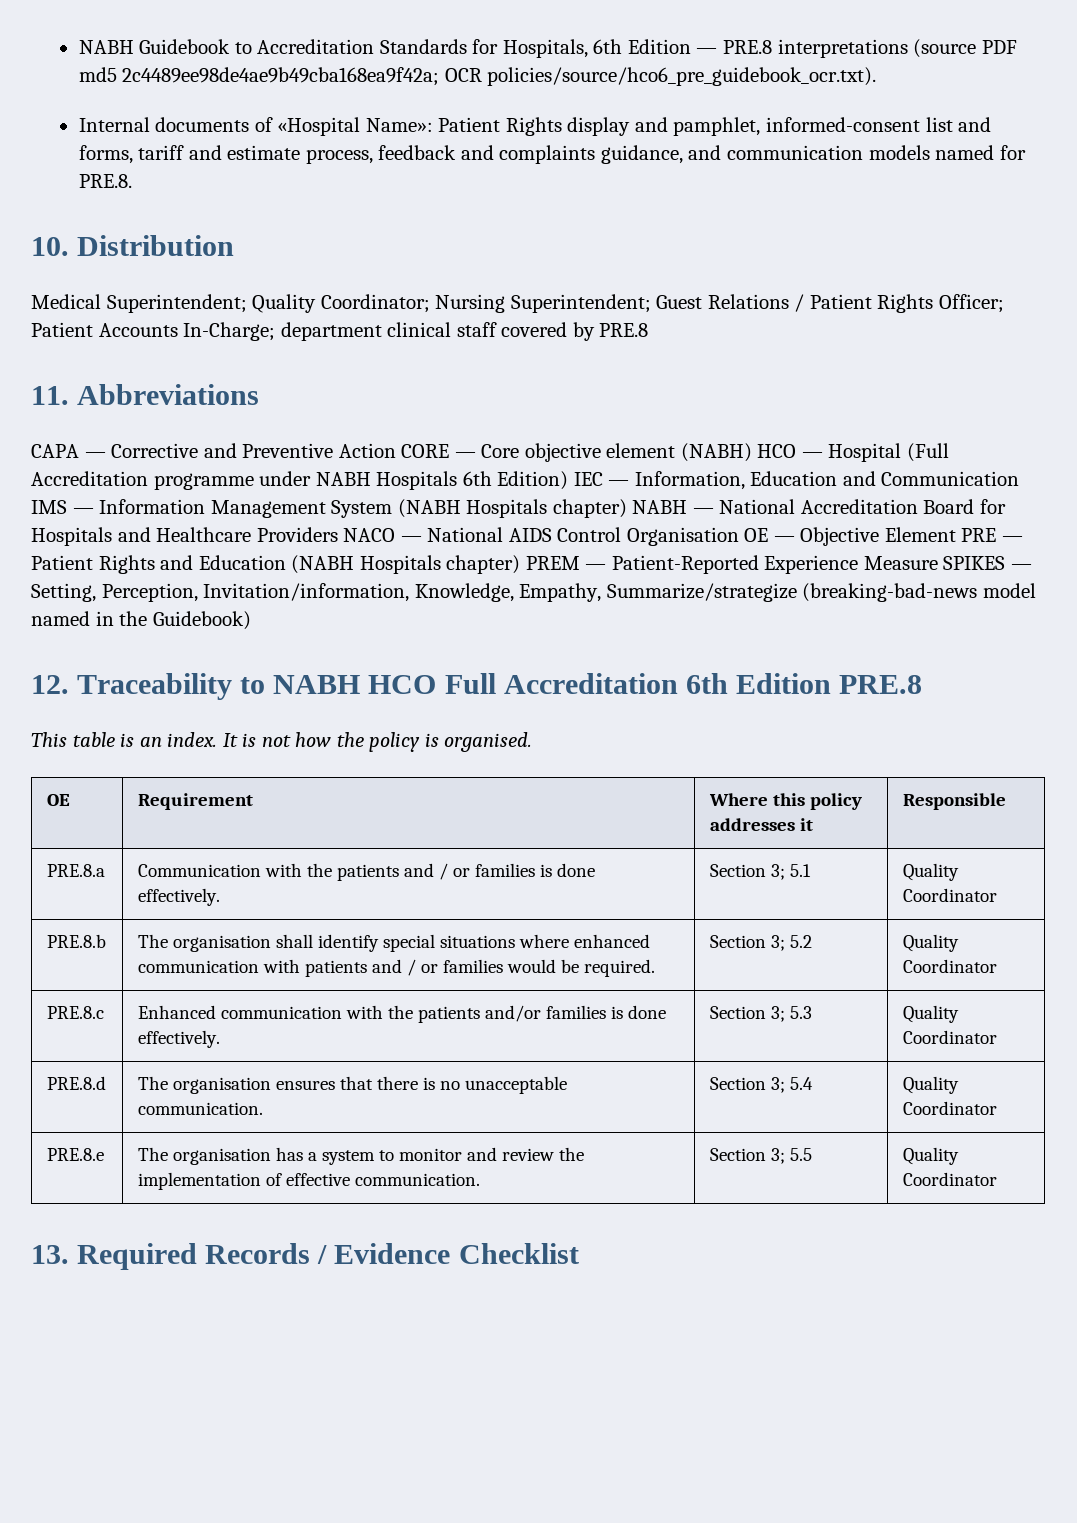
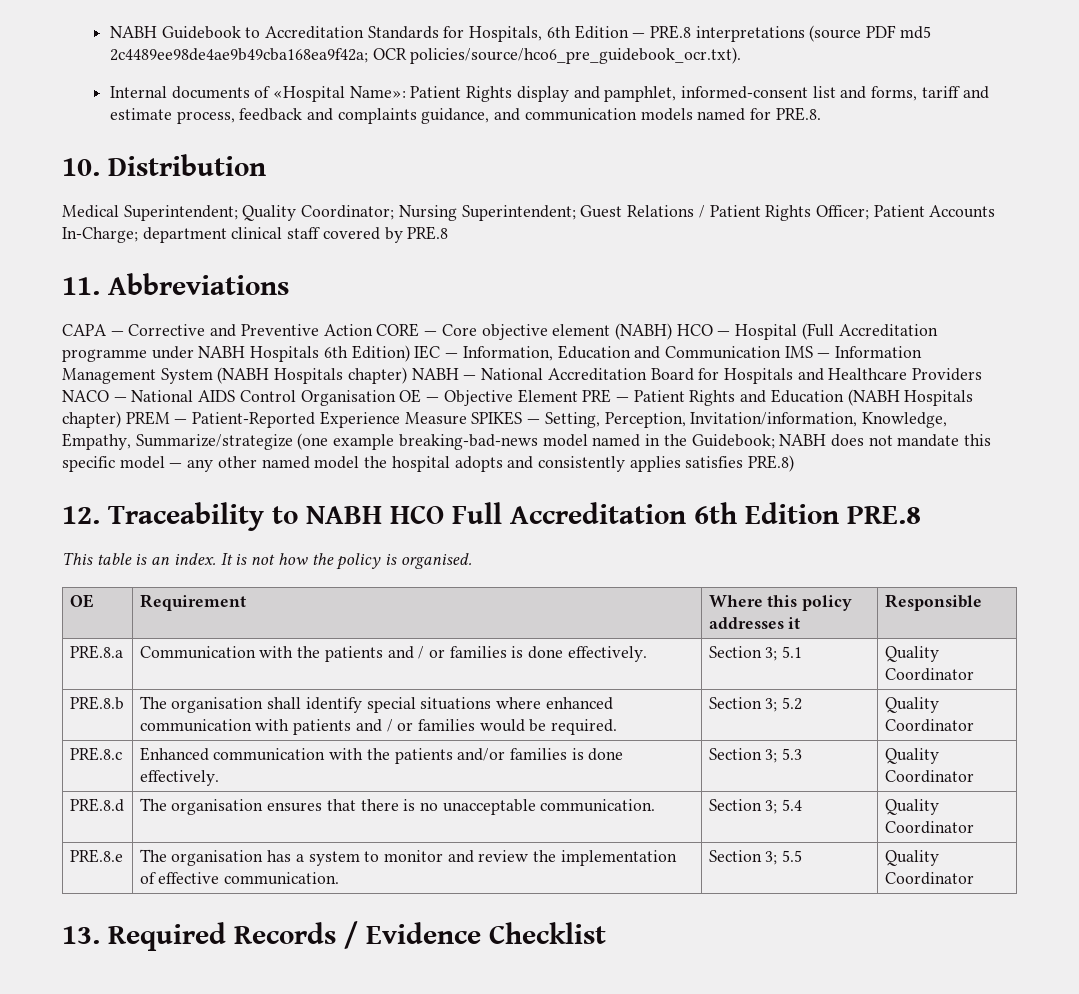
- CAPA — Corrective and Preventive Action CORE — Core objective element (NABH) HCO — Hospital (Full Accreditation programme under NABH Hospitals 6th Edition) IEC — Information, Education and Communication IMS — Information Management System (NABH Hospitals chapter) NABH — National Accreditation Board for Hospitals and Healthcare Providers NACO — National AIDS Control Organisation OE — Objective Element PRE — Patient Rights and Education (NABH Hospitals chapter) PREM — Patient-Reported Experience Measure SPIKES — Setting, Perception, Invitation/information, Knowledge, Empathy, Summarize/strategize (breaking-bad-news model named in the Guidebook)
+ CAPA — Corrective and Preventive Action CORE — Core objective element (NABH) HCO — Hospital (Full Accreditation programme under NABH Hospitals 6th Edition) IEC — Information, Education and Communication IMS — Information Management System (NABH Hospitals chapter) NABH — National Accreditation Board for Hospitals and Healthcare Providers NACO — National AIDS Control Organisation OE — Objective Element PRE — Patient Rights and Education (NABH Hospitals chapter) PREM — Patient-Reported Experience Measure SPIKES — Setting, Perception, Invitation/information, Knowledge, Empathy, Summarize/strategize (one example breaking-bad-news model named in the Guidebook; NABH does not mandate this specific model — any other named model the hospital adopts and consistently applies satisfies PRE.8)

